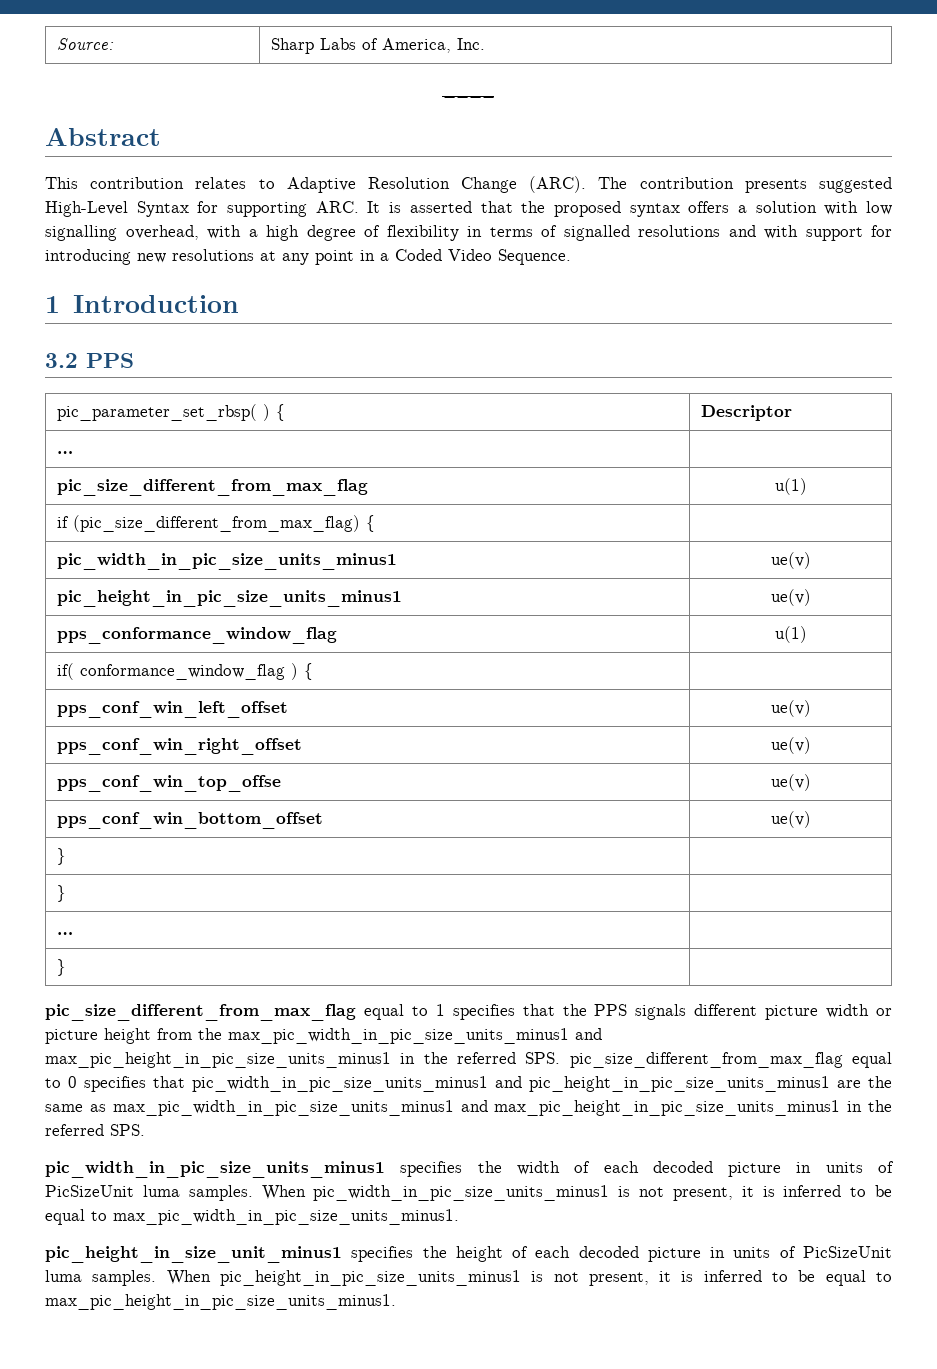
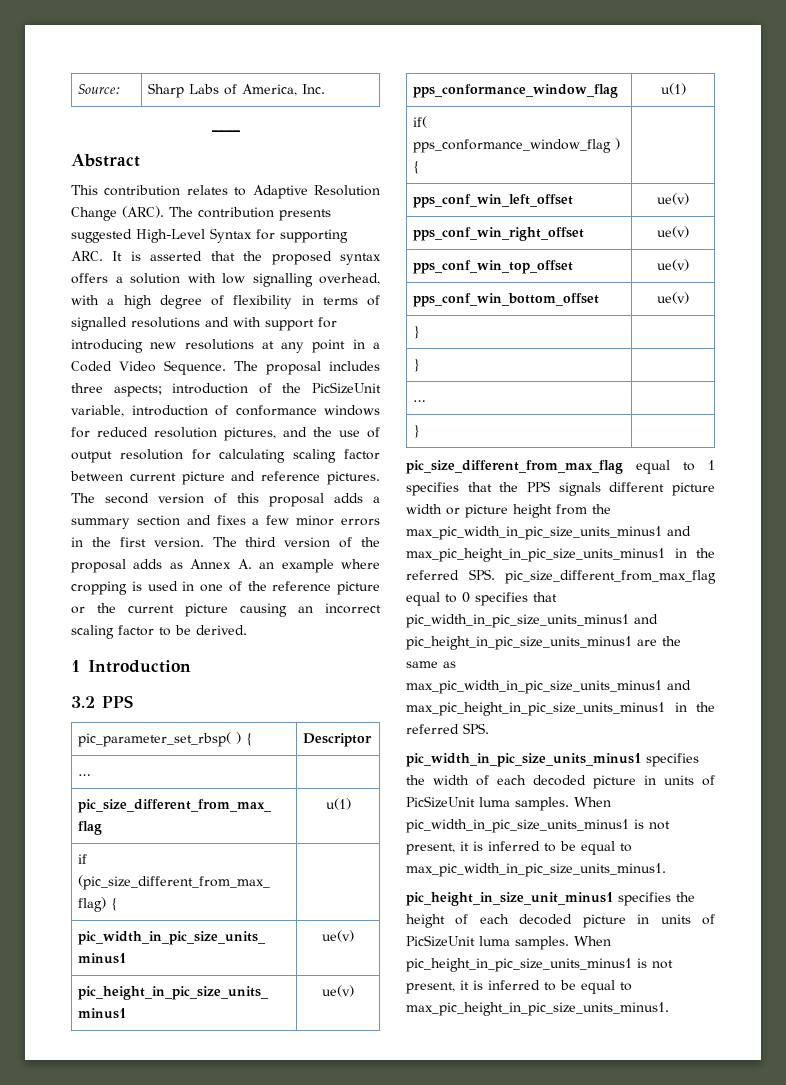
+ The proposal includes three aspects; introduction of the PicSizeUnit variable, introduction of conformance windows for reduced resolution pictures, and the use of output resolution for calculating scaling factor between current picture and reference pictures. The second version of this proposal adds a summary section and fixes a few minor errors in the first version. The third version of the proposal adds as Annex A. an example where cropping is used in one of the reference picture or the current picture causing an incorrect scaling factor to be derived.
- if( conformance_window_flag ) { |
+ if( pps_conformance_window_flag ) { |
- pps_conf_win_top_offse | ue(v)
+ pps_conf_win_top_offset | ue(v)

